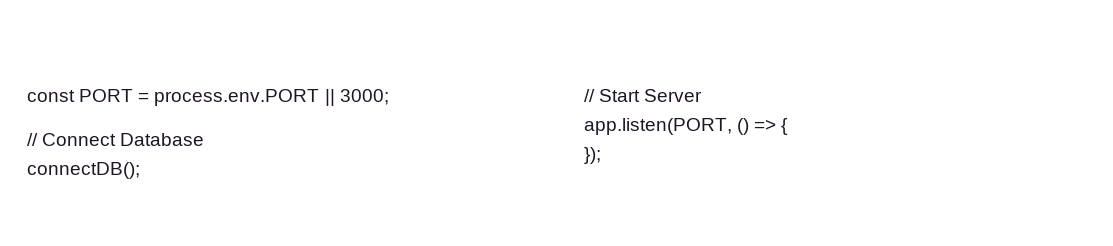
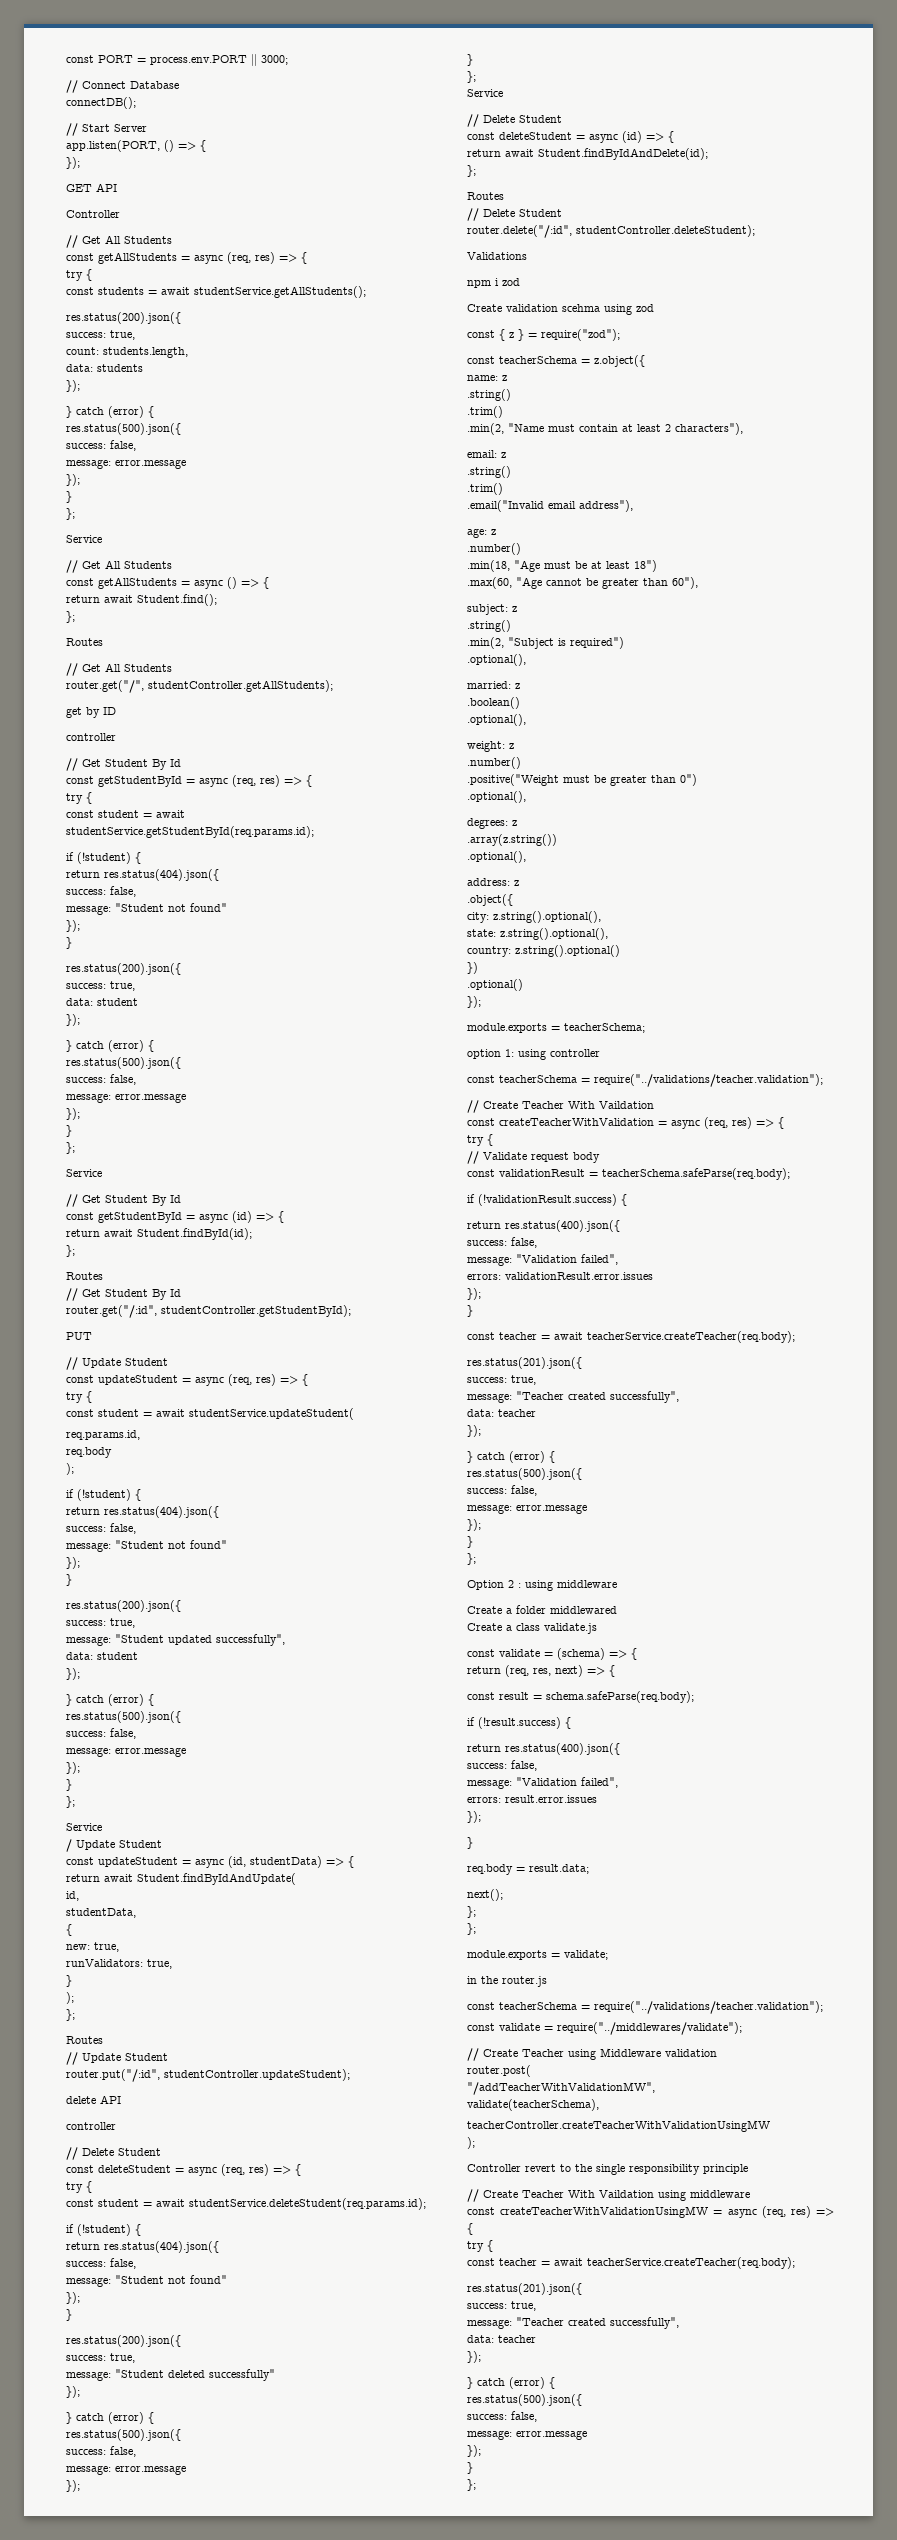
+ GET API
+ Controller
+ // Get All Students
+ const getAllStudents = async (req, res) => {
+ try {
+ const students = await studentService.getAllStudents();
+ res.status(200).json({
+ success: true,
+ count: students.length,
+ data: students
+ });
+ } catch (error) {
+ res.status(500).json({
+ success: false,
+ message: error.message
+ });
+ }
+ };
+ Service
+ // Get All Students
+ const getAllStudents = async () => {
+ return await Student.find();
+ };
+ Routes
+ // Get All Students
+ router.get("/", studentController.getAllStudents);
+ get by ID
+ controller
+ // Get Student By Id
+ const getStudentById = async (req, res) => {
+ try {
+ const student = await studentService.getStudentById(req.params.id);
+ if (!student) {
+ return res.status(404).json({
+ success: false,
+ message: "Student not found"
+ });
+ }
+ res.status(200).json({
+ success: true,
+ data: student
+ });
+ } catch (error) {
+ res.status(500).json({
+ success: false,
+ message: error.message
+ });
+ }
+ };
+ Service
+ // Get Student By Id
+ const getStudentById = async (id) => {
+ return await Student.findById(id);
+ };
+ Routes
+ // Get Student By Id
+ router.get("/:id", studentController.getStudentById);
+ PUT
+ // Update Student
+ const updateStudent = async (req, res) => {
+ try {
+ const student = await studentService.updateStudent(
+ req.params.id,
+ req.body
+ );
+ if (!student) {
+ return res.status(404).json({
+ success: false,
+ message: "Student not found"
+ });
+ }
+ res.status(200).json({
+ success: true,
+ message: "Student updated successfully",
+ data: student
+ });
+ } catch (error) {
+ res.status(500).json({
+ success: false,
+ message: error.message
+ });
+ }
+ };
+ Service
+ / Update Student
+ const updateStudent = async (id, studentData) => {
+ return await Student.findByIdAndUpdate(
+ id,
+ studentData,
+ {
+ new: true,
+ runValidators: true,
+ }
+ );
+ };
+ Routes
+ // Update Student
+ router.put("/:id", studentController.updateStudent);
+ delete API
+ controller
+ // Delete Student
+ const deleteStudent = async (req, res) => {
+ try {
+ const student = await studentService.deleteStudent(req.params.id);
+ if (!student) {
+ return res.status(404).json({
+ success: false,
+ message: "Student not found"
+ });
+ }
+ res.status(200).json({
+ success: true,
+ message: "Student deleted successfully"
+ });
+ } catch (error) {
+ res.status(500).json({
+ success: false,
+ message: error.message
+ });
+ }
+ };
+ Service
+ // Delete Student
+ const deleteStudent = async (id) => {
+ return await Student.findByIdAndDelete(id);
+ };
+ Routes
+ // Delete Student
+ router.delete("/:id", studentController.deleteStudent);
+ Validations
+ npm i zod
+ Create validation scehma using zod
+ const { z } = require("zod");
+ const teacherSchema = z.object({
+ name: z
+ .string()
+ .trim()
+ .min(2, "Name must contain at least 2 characters"),
+ email: z
+ .string()
+ .trim()
+ .email("Invalid email address"),
+ age: z
+ .number()
+ .min(18, "Age must be at least 18")
+ .max(60, "Age cannot be greater than 60"),
+ subject: z
+ .string()
+ .min(2, "Subject is required")
+ .optional(),
+ married: z
+ .boolean()
+ .optional(),
+ weight: z
+ .number()
+ .positive("Weight must be greater than 0")
+ .optional(),
+ degrees: z
+ .array(z.string())
+ .optional(),
+ address: z
+ .object({
+ city: z.string().optional(),
+ state: z.string().optional(),
+ country: z.string().optional()
+ })
+ .optional()
+ });
+ module.exports = teacherSchema;
+ option 1: using controller
+ const teacherSchema = require("../validations/teacher.validation");
+ // Create Teacher With Vaildation
+ const createTeacherWithValidation = async (req, res) => {
+ try {
+ // Validate request body
+ const validationResult = teacherSchema.safeParse(req.body);
+ if (!validationResult.success) {
+ return res.status(400).json({
+ success: false,
+ message: "Validation failed",
+ errors: validationResult.error.issues
+ });
+ }
+ const teacher = await teacherService.createTeacher(req.body);
+ res.status(201).json({
+ success: true,
+ message: "Teacher created successfully",
+ data: teacher
+ });
+ } catch (error) {
+ res.status(500).json({
+ success: false,
+ message: error.message
+ });
+ }
+ };
+ Option 2 : using middleware
+ Create a folder middlewared
+ Create a class validate.js
+ const validate = (schema) => {
+ return (req, res, next) => {
+ const result = schema.safeParse(req.body);
+ if (!result.success) {
+ return res.status(400).json({
+ success: false,
+ message: "Validation failed",
+ errors: result.error.issues
+ });
+ }
+ req.body = result.data;
+ next();
+ };
+ };
+ module.exports = validate;
+ in the router.js
+ const teacherSchema = require("../validations/teacher.validation");
+ const validate = require("../middlewares/validate");
+ // Create Teacher using Middleware validation
+ router.post(
+ "/addTeacherWithValidationMW",
+ validate(teacherSchema),
+ teacherController.createTeacherWithValidationUsingMW
+ );
+ Controller revert to the single responsibility principle
+ // Create Teacher With Vaildation using middleware
+ const createTeacherWithValidationUsingMW = async (req, res) => {
+ try {
+ const teacher = await teacherService.createTeacher(req.body);
+ res.status(201).json({
+ success: true,
+ message: "Teacher created successfully",
+ data: teacher
+ });
+ } catch (error) {
+ res.status(500).json({
+ success: false,
+ message: error.message
+ });
+ }
+ };

